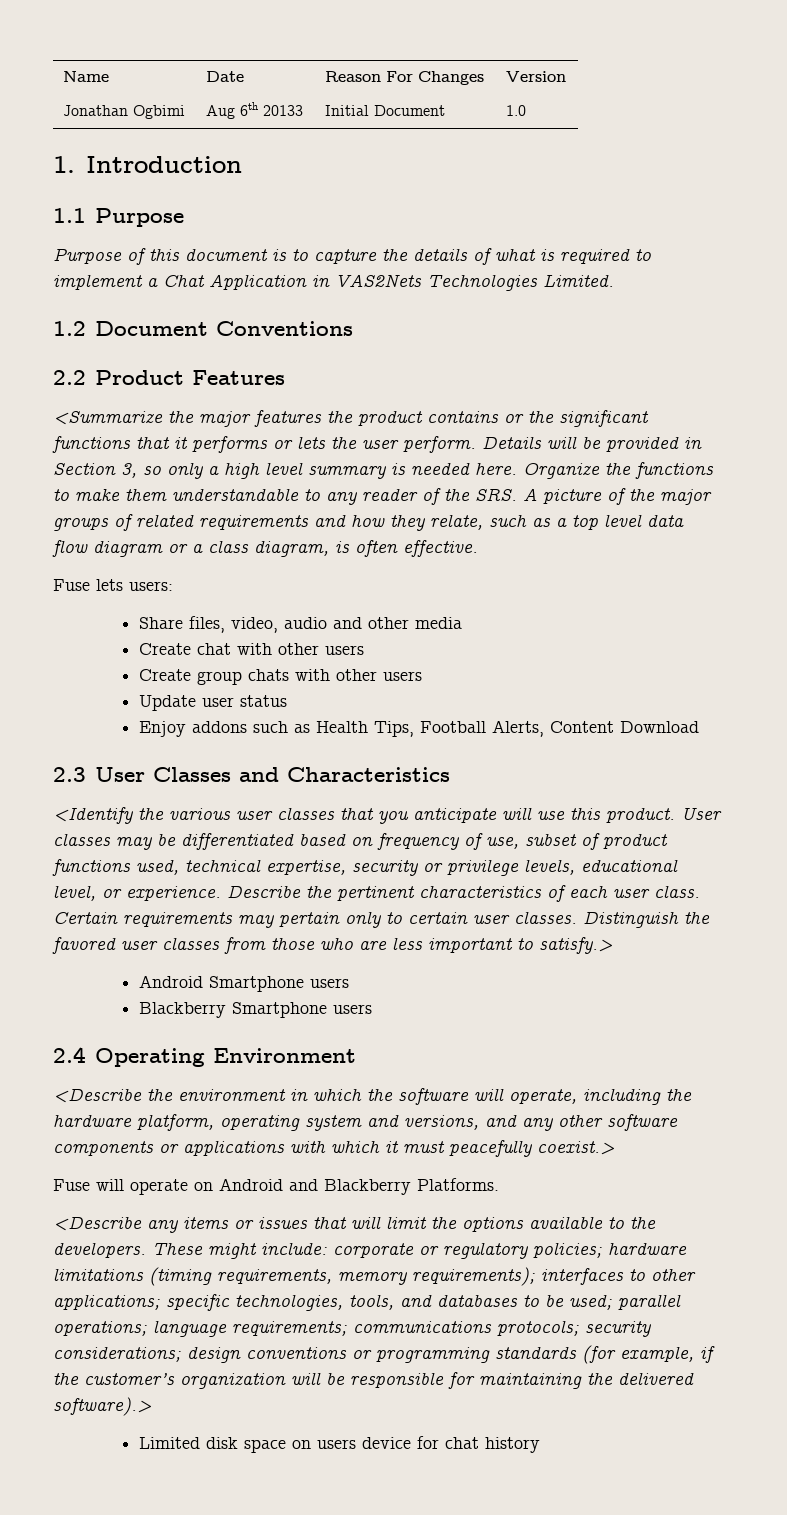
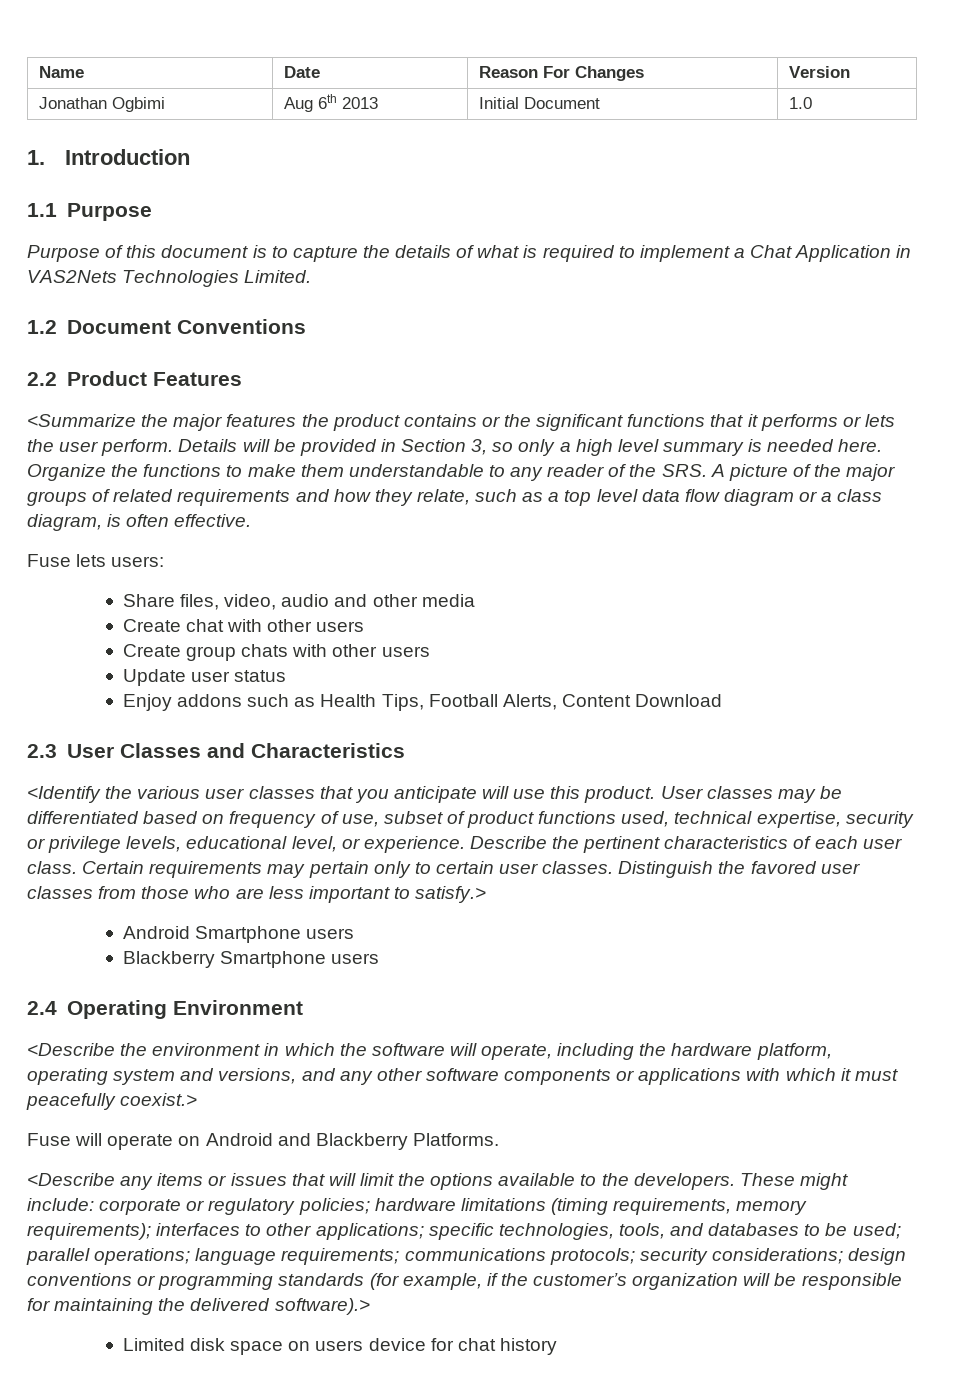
- Jonathan Ogbimi | Aug 6th 20133 | Initial Document | 1.0
+ Jonathan Ogbimi | Aug 6th 2013 | Initial Document | 1.0

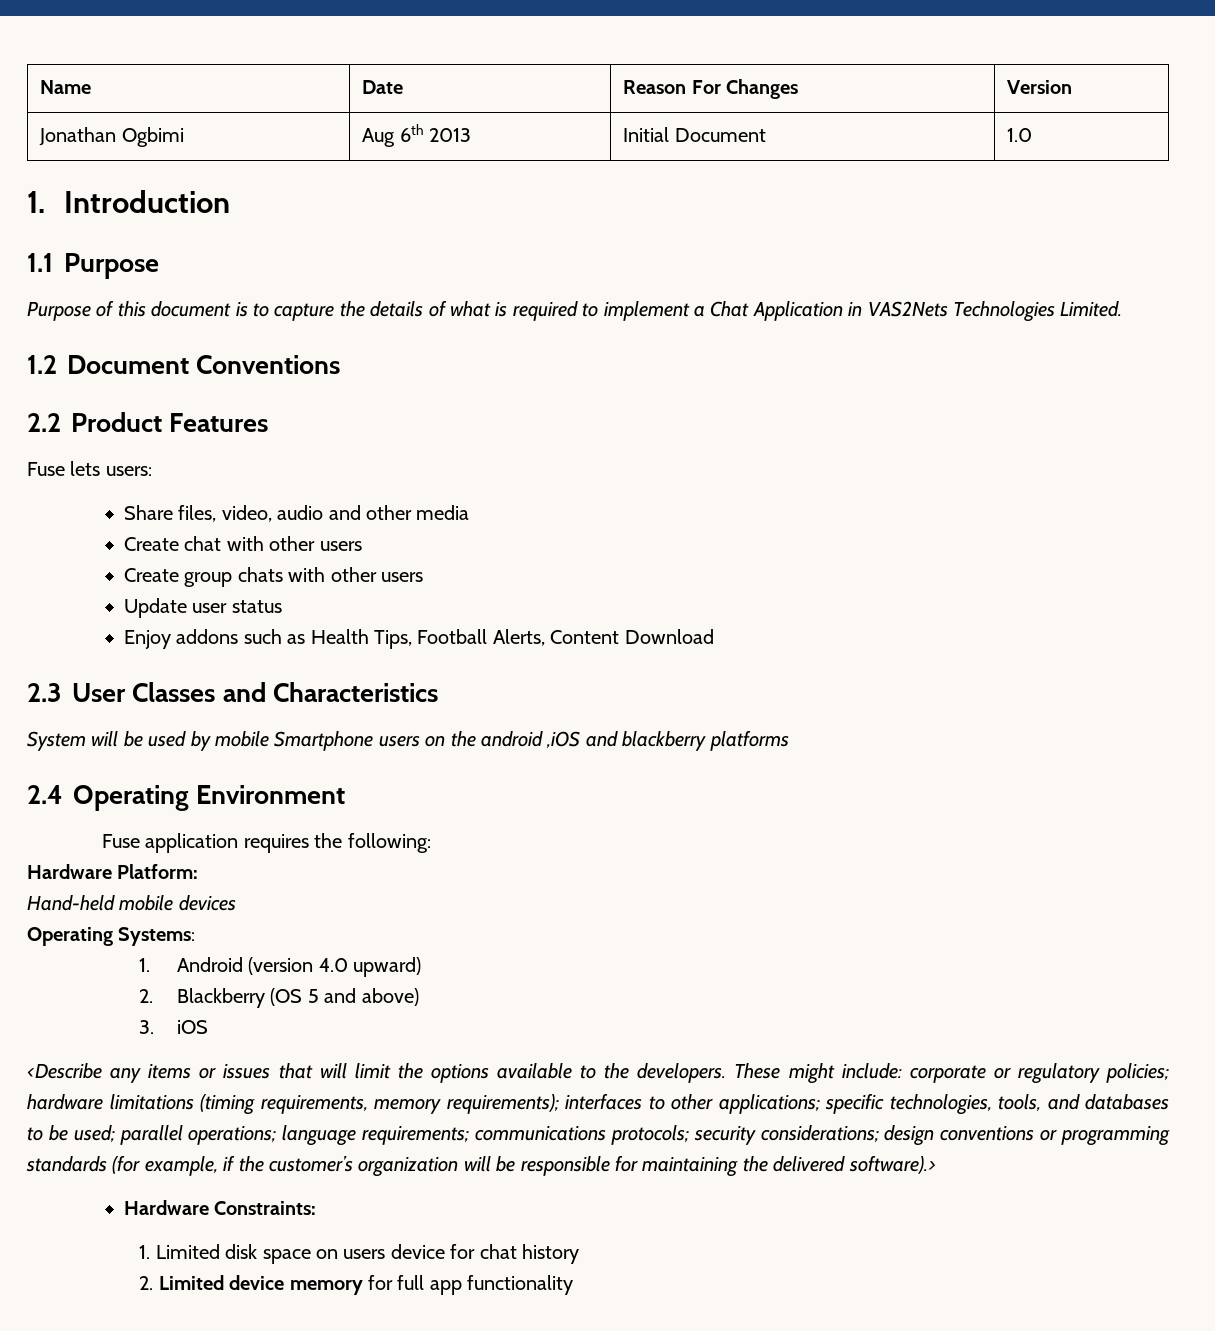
- <Summarize the major features the product contains or the significant functions that it performs or lets the user perform. Details will be provided in Section 3, so only a high level summary is needed here. Organize the functions to make them understandable to any reader of the SRS. A picture of the major groups of related requirements and how they relate, such as a top level data flow diagram or a class diagram, is often effective.
- <Identify the various user classes that you anticipate will use this product. User classes may be differentiated based on frequency of use, subset of product functions used, technical expertise, security or privilege levels, educational level, or experience. Describe the pertinent characteristics of each user class. Certain requirements may pertain only to certain user classes. Distinguish the favored user classes from those who are less important to satisfy.>
- Android Smartphone users
- Blackberry Smartphone users
+ System will be used by mobile Smartphone users on the android ,iOS and blackberry platforms
  2.4 Operating Environment
- <Describe the environment in which the software will operate, including the hardware platform, operating system and versions, and any other software components or applications with which it must peacefully coexist.>
- Fuse will operate on Android and Blackberry Platforms.
+ Fuse application requires the following:
+ Hardware Platform:
+ Hand-held mobile devices
+ Operating Systems:
+ 1. Android (version 4.0 upward)
+ 2. Blackberry (OS 5 and above)
+ 3. iOS
- Limited disk space on users device for chat history
+ Hardware Constraints:
+ 1. Limited disk space on users device for chat history
+ 2. Limited device memory for full app functionality

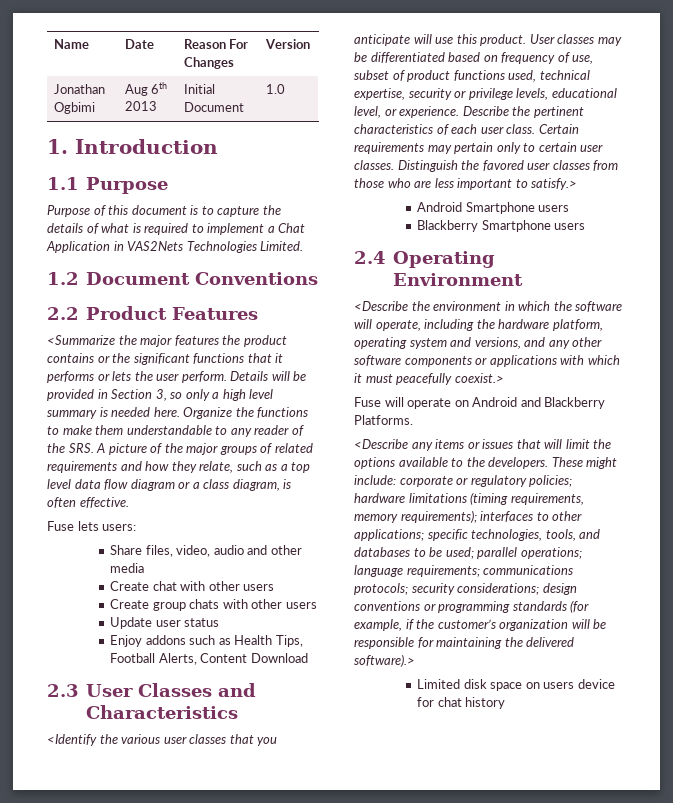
+ <Summarize the major features the product contains or the significant functions that it performs or lets the user perform. Details will be provided in Section 3, so only a high level summary is needed here. Organize the functions to make them understandable to any reader of the SRS. A picture of the major groups of related requirements and how they relate, such as a top level data flow diagram or a class diagram, is often effective.
- System will be used by mobile Smartphone users on the android ,iOS and blackberry platforms
+ <Identify the various user classes that you anticipate will use this product. User classes may be differentiated based on frequency of use, subset of product functions used, technical expertise, security or privilege levels, educational level, or experience. Describe the pertinent characteristics of each user class. Certain requirements may pertain only to certain user classes. Distinguish the favored user classes from those who are less important to satisfy.>
+ Android Smartphone users
+ Blackberry Smartphone users
  2.4 Operating Environment
- Fuse application requires the following:
- Hardware Platform:
- Hand-held mobile devices
- Operating Systems:
- 1. Android (version 4.0 upward)
- 2. Blackberry (OS 5 and above)
- 3. iOS
+ <Describe the environment in which the software will operate, including the hardware platform, operating system and versions, and any other software components or applications with which it must peacefully coexist.>
+ Fuse will operate on Android and Blackberry Platforms.
- Hardware Constraints:
- 1. Limited disk space on users device for chat history
+ Limited disk space on users device for chat history
- 2. Limited device memory for full app functionality

